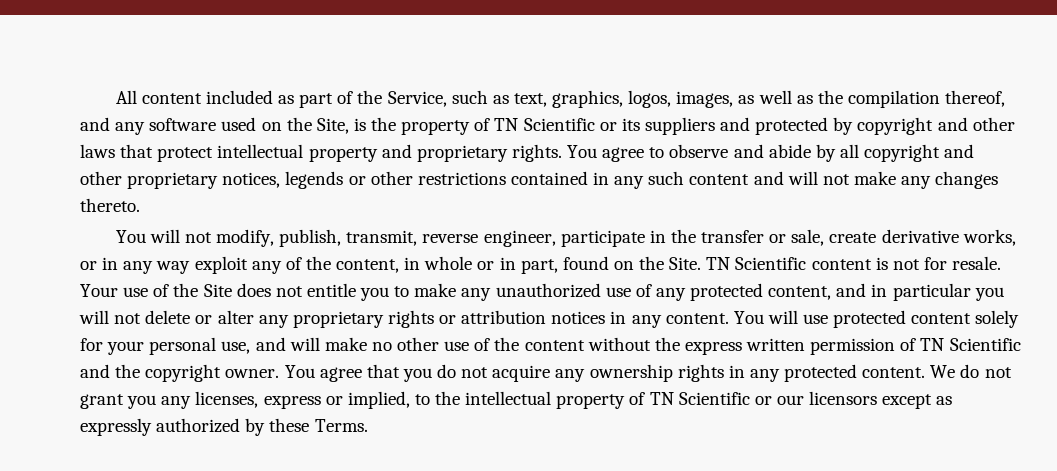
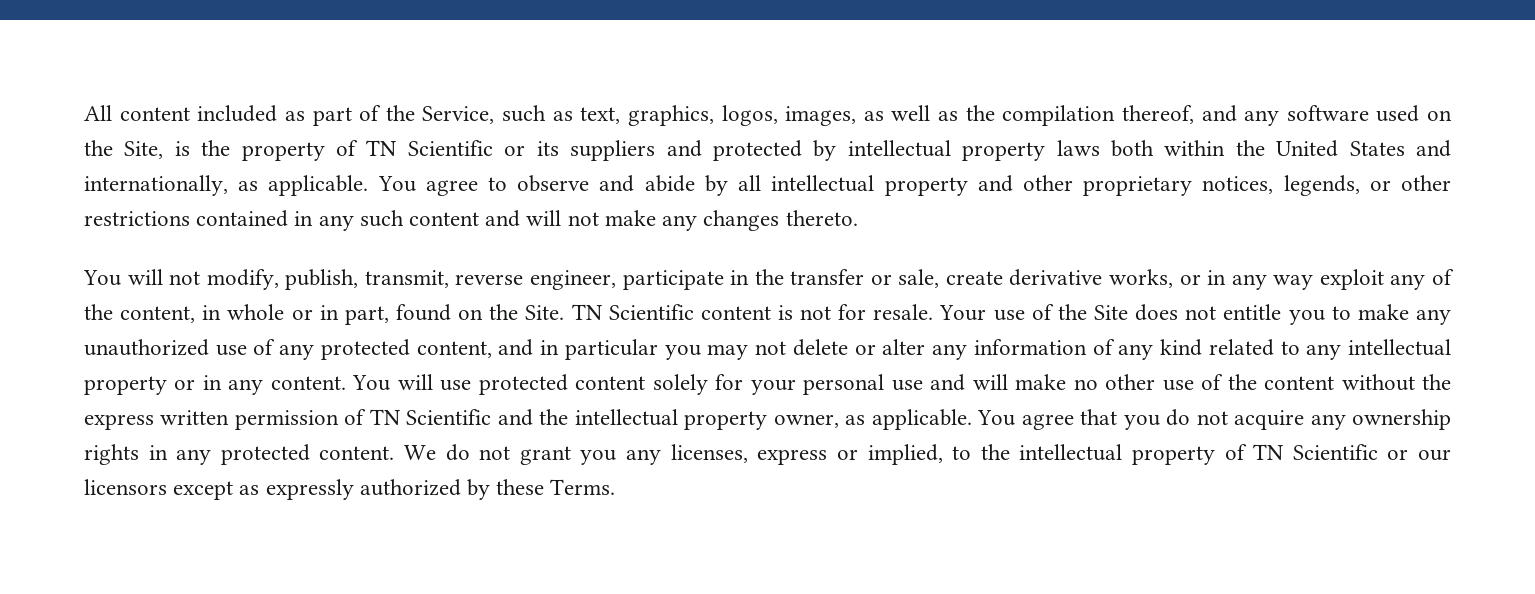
- All content included as part of the Service, such as text, graphics, logos, images, as well as the compilation thereof, and any software used on the Site, is the property of TN Scientific or its suppliers and protected by copyright and other laws that protect intellectual property and proprietary rights.
+ All content included as part of the Service, such as text, graphics, logos, images, as well as the compilation thereof, and any software used on the Site, is the property of TN Scientific or its suppliers and protected by intellectual property laws both within the United States and internationally, as applicable.
- You agree to observe and abide by all copyright and other proprietary notices, legends or other restrictions contained in any such content and will not make any changes thereto.
+ You agree to observe and abide by all intellectual property and other proprietary notices, legends, or other restrictions contained in any such content and will not make any changes thereto.
- Your use of the Site does not entitle you to make any unauthorized use of any protected content, and in particular you will not delete or alter any proprietary rights or attribution notices in any content.
+ Your use of the Site does not entitle you to make any unauthorized use of any protected content, and in particular you may not delete or alter any information of any kind related to any intellectual property or in any content.
- You will use protected content solely for your personal use, and will make no other use of the content without the express written permission of TN Scientific and the copyright owner.
+ You will use protected content solely for your personal use and will make no other use of the content without the express written permission of TN Scientific and the intellectual property owner, as applicable.

